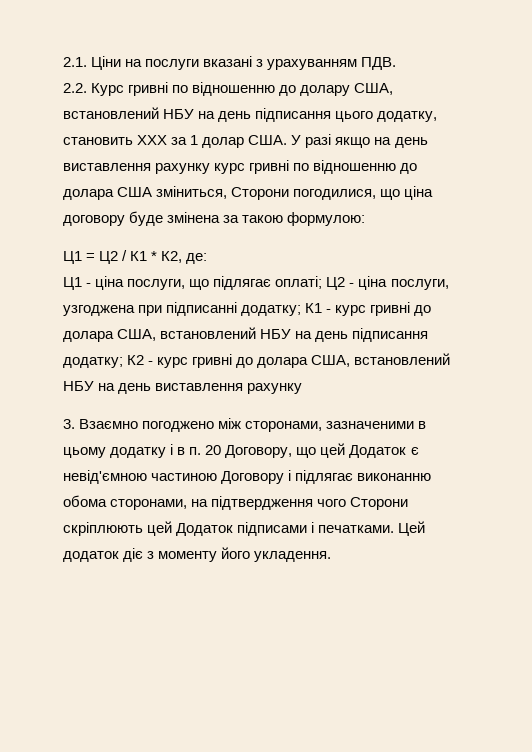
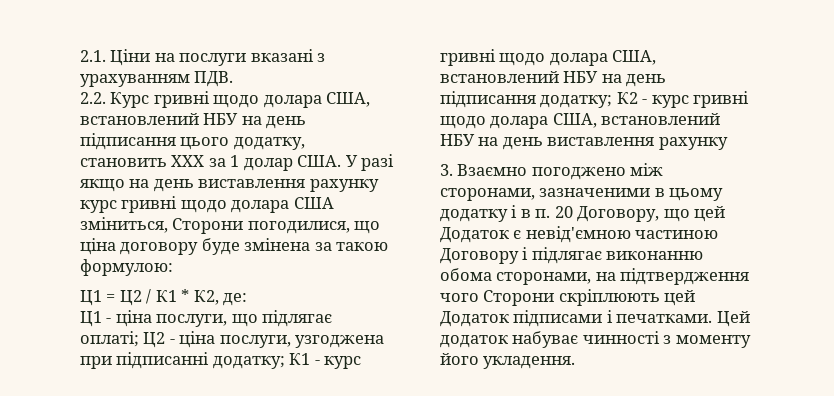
- 2.2. Курс гривні по відношенню до долару США, встановлений НБУ на день підписання цього додатку, становить XXX за 1 долар США. У разі якщо на день виставлення рахунку курс гривні по відношенню до долара США зміниться, Сторони погодилися, що ціна договору буде змінена за такою формулою:
+ 2.2. Курс гривні щодо долара США, встановлений НБУ на день підписання цього додатку, становить XXX за 1 долар США. У разі якщо на день виставлення рахунку курс гривні щодо долара США зміниться, Сторони погодилися, що ціна договору буде змінена за такою формулою:
- Ц1 - ціна послуги, що підлягає оплаті; Ц2 - ціна послуги, узгоджена при підписанні додатку; К1 - курс гривні до долара США, встановлений НБУ на день підписання додатку; К2 - курс гривні до долара США, встановлений НБУ на день виставлення рахунку
+ Ц1 - ціна послуги, що підлягає оплаті; Ц2 - ціна послуги, узгоджена при підписанні додатку; К1 - курс гривні щодо долара США, встановлений НБУ на день підписання додатку; К2 - курс гривні щодо долара США, встановлений НБУ на день виставлення рахунку
- Цей додаток діє з моменту його укладення.
+ Цей додаток набуває чинності з моменту його укладення.

